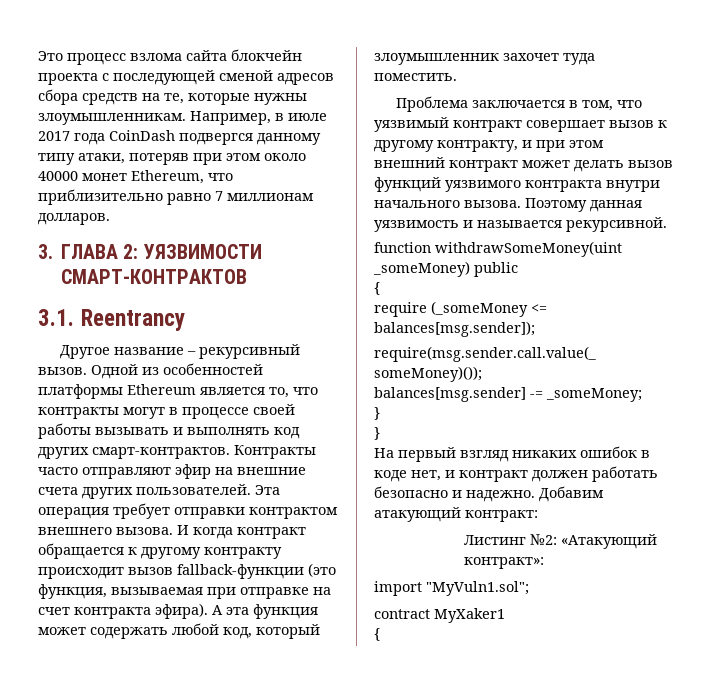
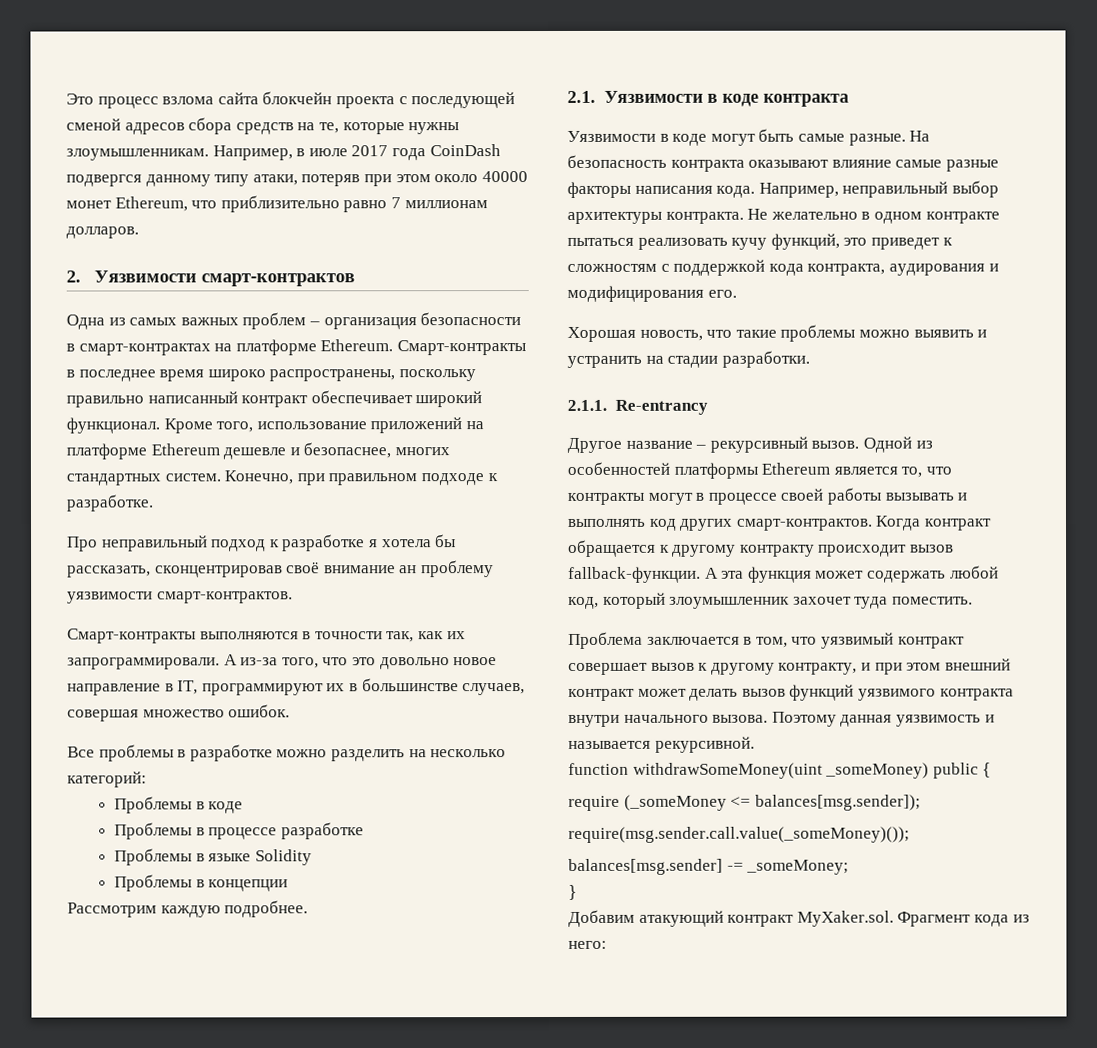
- 3. ГЛАВА 2: УЯЗВИМОСТИ СМАРТ-КОНТРАКТОВ
- 3.1. Reentrancy
+ 2. Уязвимости смарт-контрактов
+ Одна из самых важных проблем – организация безопасности в смарт-контрактах на платформе Ethereum. Смарт-контракты в последнее время широко распространены, поскольку правильно написанный контракт обеспечивает широкий функционал. Кроме того, использование приложений на платформе Ethereum дешевле и безопаснее, многих стандартных систем. Конечно, при правильном подходе к разработке.
+ Про неправильный подход к разработке я хотела бы рассказать, сконцентрировав своё внимание ан проблему уязвимости смарт-контрактов.
+ Смарт-контракты выполняются в точности так, как их запрограммировали. А из-за того, что это довольно новое направление в IT, программируют их в большинстве случаев, совершая множество ошибок.
+ Все проблемы в разработке можно разделить на несколько категорий:
+ Проблемы в коде
+ Проблемы в процессе разработке
+ Проблемы в языке Solidity
+ Проблемы в концепции
+ Рассмотрим каждую подробнее.
+ 2.1. Уязвимости в коде контракта
+ Уязвимости в коде могут быть самые разные. На безопасность контракта оказывают влияние самые разные факторы написания кода. Например, неправильный выбор архитектуры контракта. Не желательно в одном контракте пытаться реализовать кучу функций, это приведет к сложностям с поддержкой кода контракта, аудирования и модифицирования его.
+ Хорошая новость, что такие проблемы можно выявить и устранить на стадии разработки.
+ 2.1.1. Re-entrancy
- Контракты часто отправляют эфир на внешние счета других пользователей. Эта операция требует отправки контрактом внешнего вызова. И когда контракт обращается к другому контракту происходит вызов fallback-функции (это функция, вызываемая при отправке на счет контракта эфира).
+ Когда контракт обращается к другому контракту происходит вызов fallback-функции.
- function withdrawSomeMoney(uint _someMoney) public
- {
+ function withdrawSomeMoney(uint _someMoney) public {
  balances[msg.sender] ‐= _someMoney;
  }
- }
- На первый взгляд никаких ошибок в коде нет, и контракт должен работать безопасно и надежно. Добавим атакующий контракт:
- Листинг №2: «Атакующий контракт»:
- import "MyVuln1.sol";
- contract MyXaker1
- {
+ Добавим атакующий контракт MyXaker.sol. Фрагмент кода из него:

